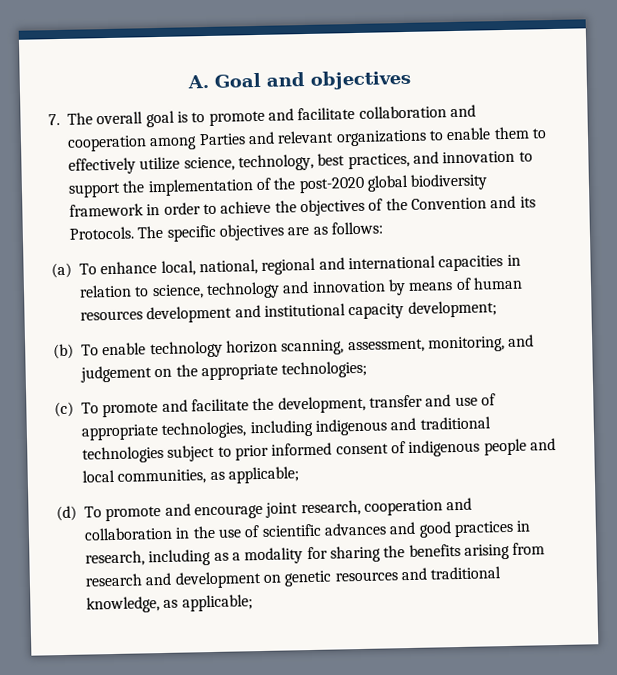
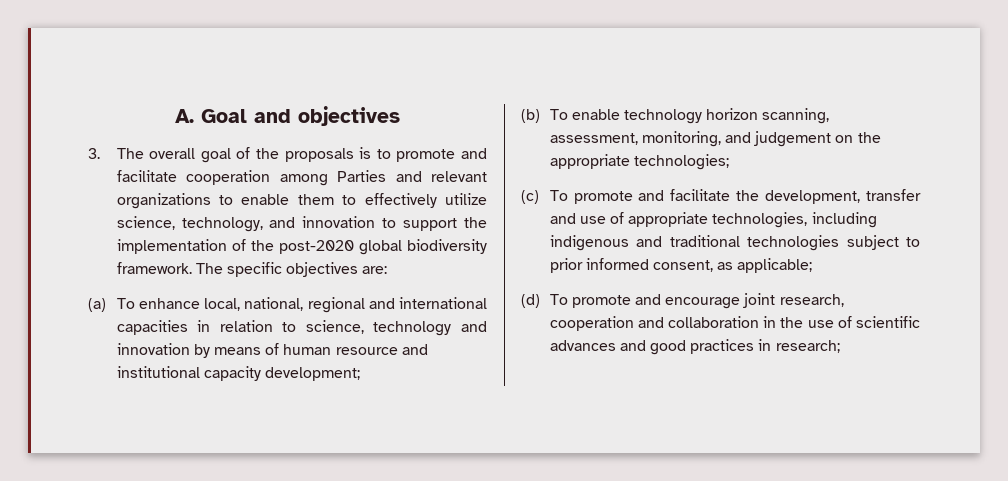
- 7. The overall goal is to promote and facilitate collaboration and cooperation among Parties and relevant organizations to enable them to effectively utilize science, technology, best practices, and innovation to support the implementation of the post-2020 global biodiversity framework in order to achieve the objectives of the Convention and its Protocols. The specific objectives are as follows:
+ 3. The overall goal of the proposals is to promote and facilitate cooperation among Parties and relevant organizations to enable them to effectively utilize science, technology, and innovation to support the implementation of the post-2020 global biodiversity framework. The specific objectives are:
- (a) To enhance local, national, regional and international capacities in relation to science, technology and innovation by means of human resources development and institutional capacity development;
+ (a) To enhance local, national, regional and international capacities in relation to science, technology and innovation by means of human resource and institutional capacity development;
- (c) To promote and facilitate the development, transfer and use of appropriate technologies, including indigenous and traditional technologies subject to prior informed consent of indigenous people and local communities, as applicable;
+ (c) To promote and facilitate the development, transfer and use of appropriate technologies, including indigenous and traditional technologies subject to prior informed consent, as applicable;
- (d) To promote and encourage joint research, cooperation and collaboration in the use of scientific advances and good practices in research, including as a modality for sharing the benefits arising from research and development on genetic resources and traditional knowledge, as applicable;
+ (d) To promote and encourage joint research, cooperation and collaboration in the use of scientific advances and good practices in research;

